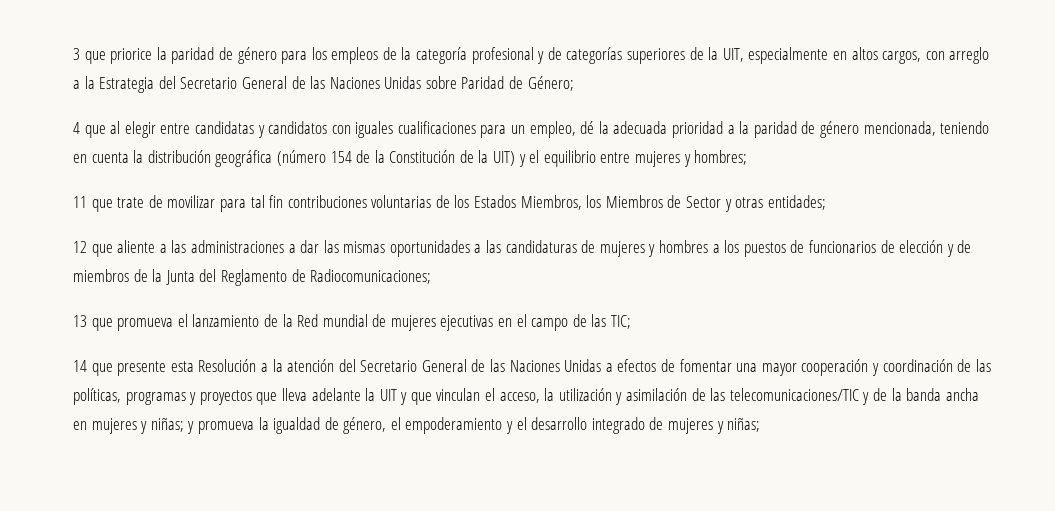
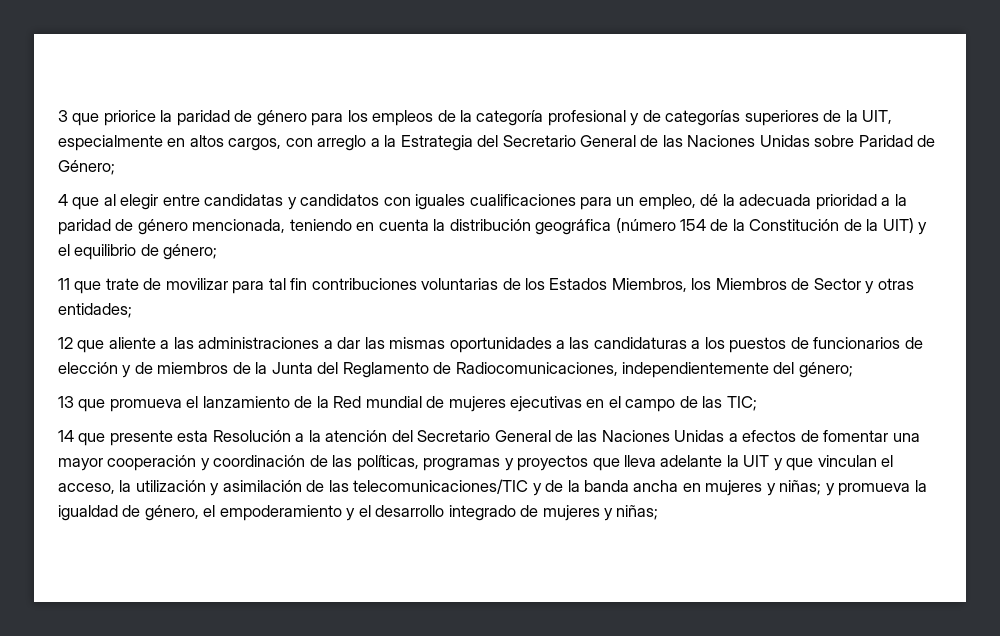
- 4 que al elegir entre candidatas y candidatos con iguales cualificaciones para un empleo, dé la adecuada prioridad a la paridad de género mencionada, teniendo en cuenta la distribución geográfica (número 154 de la Constitución de la UIT) y el equilibrio entre mujeres y hombres;
+ 4 que al elegir entre candidatas y candidatos con iguales cualificaciones para un empleo, dé la adecuada prioridad a la paridad de género mencionada, teniendo en cuenta la distribución geográfica (número 154 de la Constitución de la UIT) y el equilibrio de género;
- 12 que aliente a las administraciones a dar las mismas oportunidades a las candidaturas de mujeres y hombres a los puestos de funcionarios de elección y de miembros de la Junta del Reglamento de Radiocomunicaciones;
+ 12 que aliente a las administraciones a dar las mismas oportunidades a las candidaturas a los puestos de funcionarios de elección y de miembros de la Junta del Reglamento de Radiocomunicaciones, independientemente del género;

